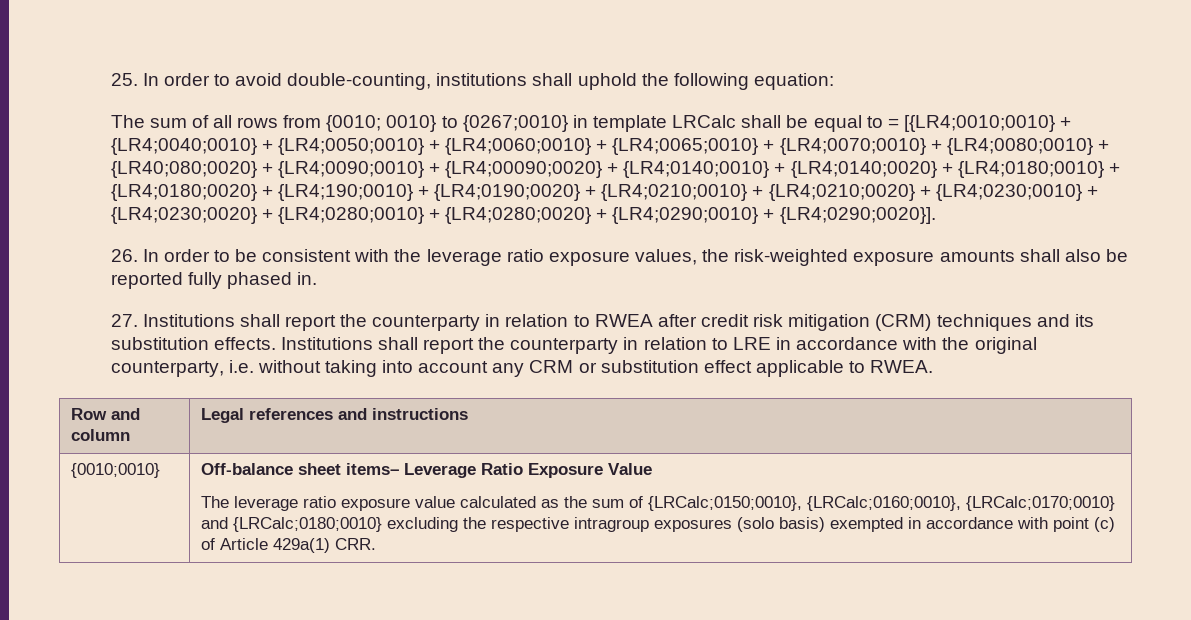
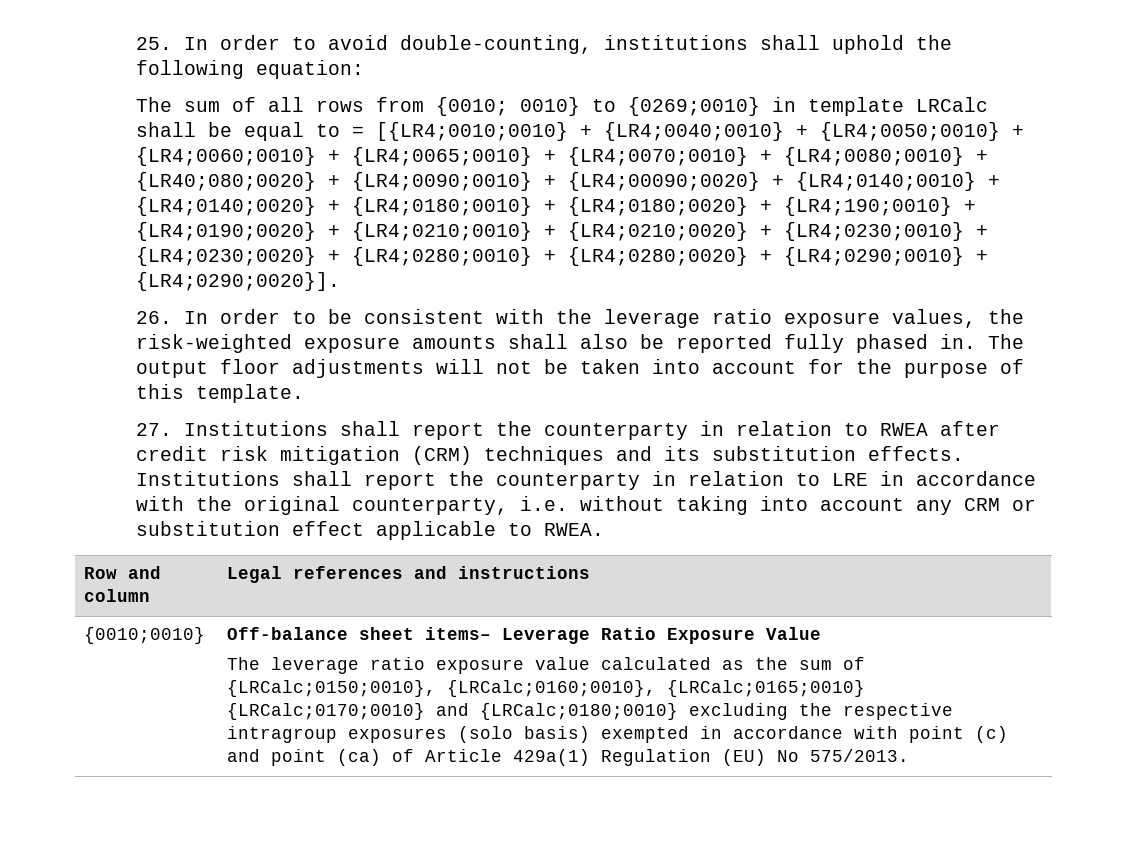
- 0010} to {0267;0010} in template LRCalc shall be equal to = [{LR4;0010;0010} + {LR4;0040;0010} + {LR4;0050;0010} + {LR4;0060;0010} + {LR4;0065;0010} + {LR4;0070;0010} + {LR4;0080;0010} + {LR40;080;0020} + {LR4;0090;0010} + {LR4;00090;0020} + {LR4;0140;0010} + {LR4;0140;0020} + {LR4;0180;0010} + {LR4;0180;0020} + {LR4;190;0010} + {LR4;0190;0020} + {LR4;0210;0010} + {LR4;0210;0020} + {LR4;0230;0010} + {LR4;0230;0020} + {LR4;0280;0010} + {LR4;0280;0020} + {LR4;0290;0010} + {LR4;0290;0020}].
+ 0010} to {0269;0010} in template LRCalc shall be equal to = [{LR4;0010;0010} + {LR4;0040;0010} + {LR4;0050;0010} + {LR4;0060;0010} + {LR4;0065;0010} + {LR4;0070;0010} + {LR4;0080;0010} + {LR40;080;0020} + {LR4;0090;0010} + {LR4;00090;0020} + {LR4;0140;0010} + {LR4;0140;0020} + {LR4;0180;0010} + {LR4;0180;0020} + {LR4;190;0010} + {LR4;0190;0020} + {LR4;0210;0010} + {LR4;0210;0020} + {LR4;0230;0010} + {LR4;0230;0020} + {LR4;0280;0010} + {LR4;0280;0020} + {LR4;0290;0010} + {LR4;0290;0020}].
+ The output floor adjustments will not be taken into account for the purpose of this template.
- The leverage ratio exposure value calculated as the sum of {LRCalc;0150;0010}, {LRCalc;0160;0010}, {LRCalc;0170;0010} and {LRCalc;0180;0010} excluding the respective intragroup exposures (solo basis) exempted in accordance with point (c) of Article 429a(1) CRR.
+ The leverage ratio exposure value calculated as the sum of {LRCalc;0150;0010}, {LRCalc;0160;0010}, {LRCalc;0165;0010} {LRCalc;0170;0010} and {LRCalc;0180;0010} excluding the respective intragroup exposures (solo basis) exempted in accordance with point (c) and point (ca) of Article 429a(1) Regulation (EU) No 575/2013.

